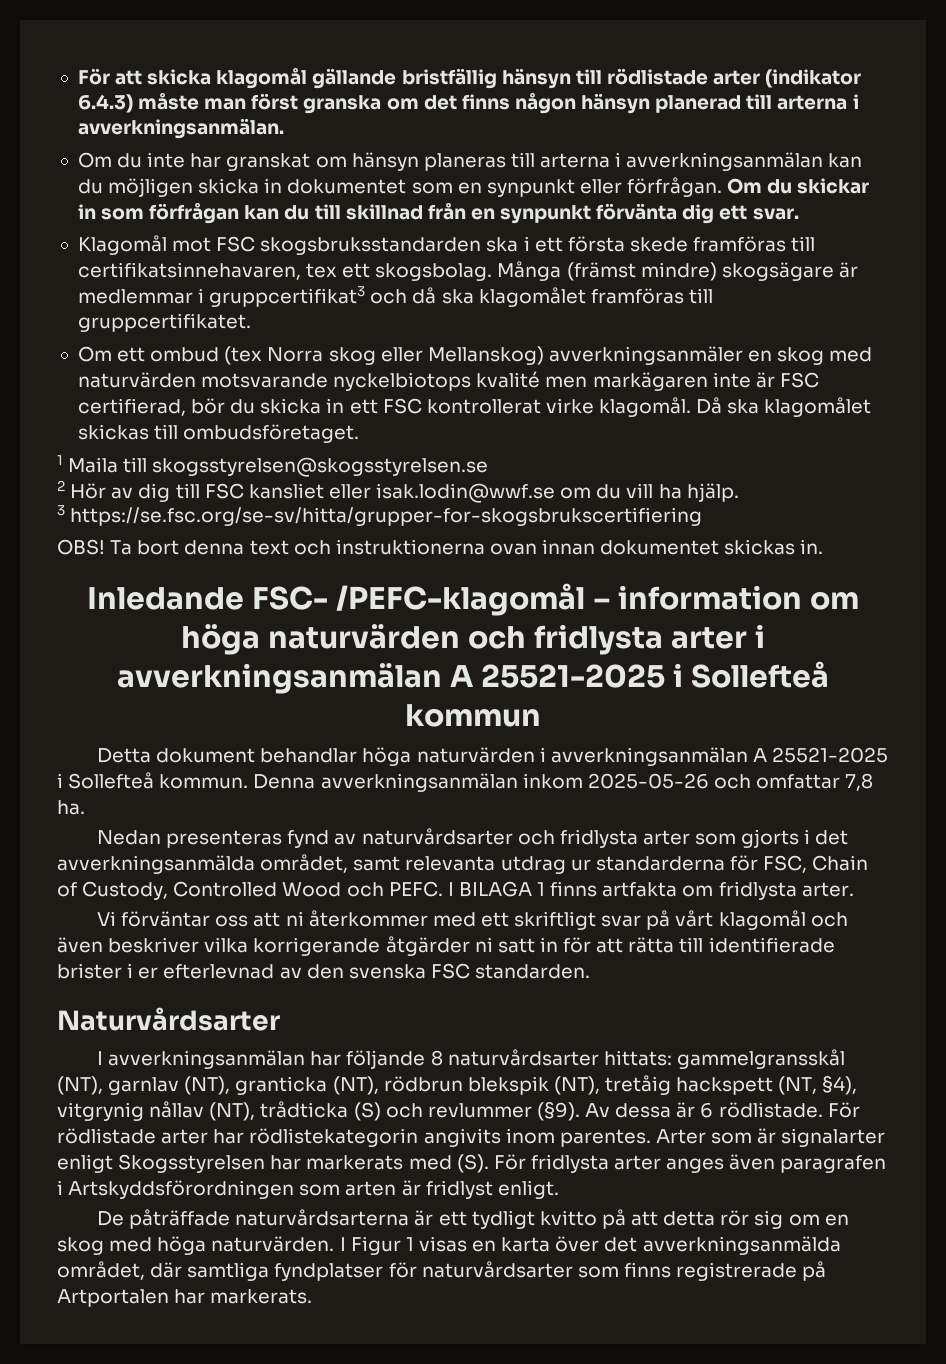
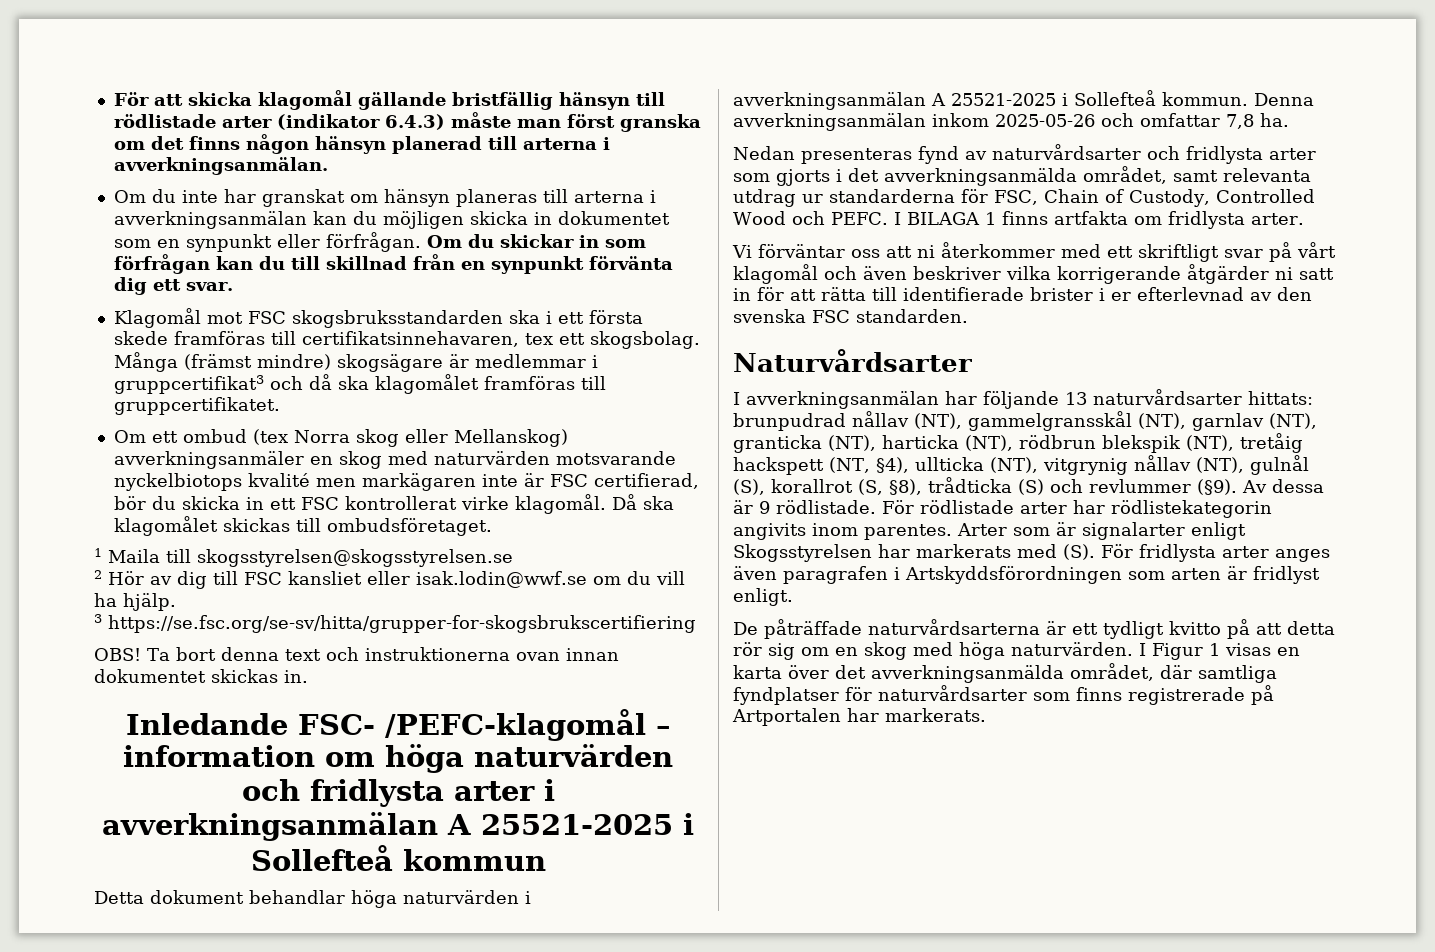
- I avverkningsanmälan har följande 8 naturvårdsarter hittats: gammelgransskål (NT), garnlav (NT), granticka (NT), rödbrun blekspik (NT), tretåig hackspett (NT, §4), vitgrynig nållav (NT), trådticka (S) och revlummer (§9).
+ I avverkningsanmälan har följande 13 naturvårdsarter hittats: brunpudrad nållav (NT), gammelgransskål (NT), garnlav (NT), granticka (NT), harticka (NT), rödbrun blekspik (NT), tretåig hackspett (NT, §4), ullticka (NT), vitgrynig nållav (NT), gulnål (S), korallrot (S, §8), trådticka (S) och revlummer (§9).
- Av dessa är 6 rödlistade.
+ Av dessa är 9 rödlistade.

